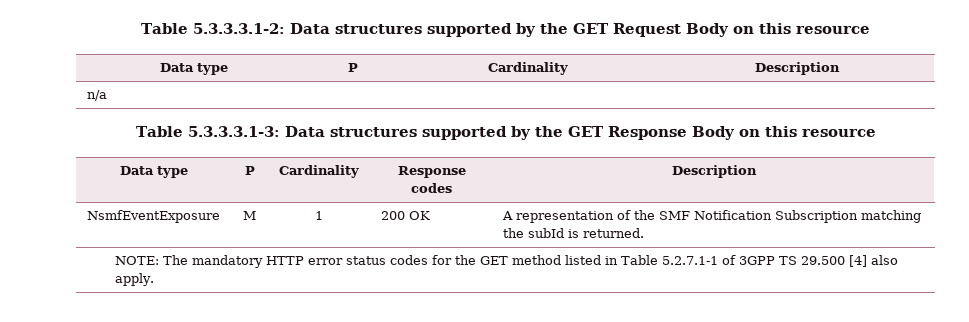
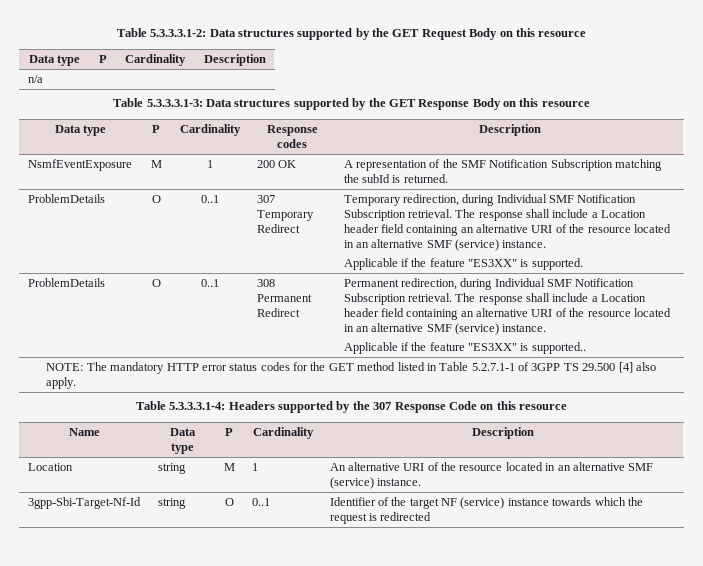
+ ProblemDetails | O | 0..1 | 307 Temporary Redirect | Temporary redirection, during Individual SMF Notification Subscription retrieval. The response shall include a Location header field containing an alternative URI of the resource located in an alternative SMF (service) instance.
+ Applicable if the feature "ES3XX" is supported.
+ ProblemDetails | O | 0..1 | 308 Permanent Redirect | Permanent redirection, during Individual SMF Notification Subscription retrieval. The response shall include a Location header field containing an alternative URI of the resource located in an alternative SMF (service) instance.
+ Applicable if the feature "ES3XX" is supported..
+ Table 5.3.3.3.1-4: Headers supported by the 307 Response Code on this resource
+ Name | Data type | P | Cardinality | Description
+ Location | string | M | 1 | An alternative URI of the resource located in an alternative SMF (service) instance.
+ 3gpp-Sbi-Target-Nf-Id | string | O | 0..1 | Identifier of the target NF (service) instance towards which the request is redirected

